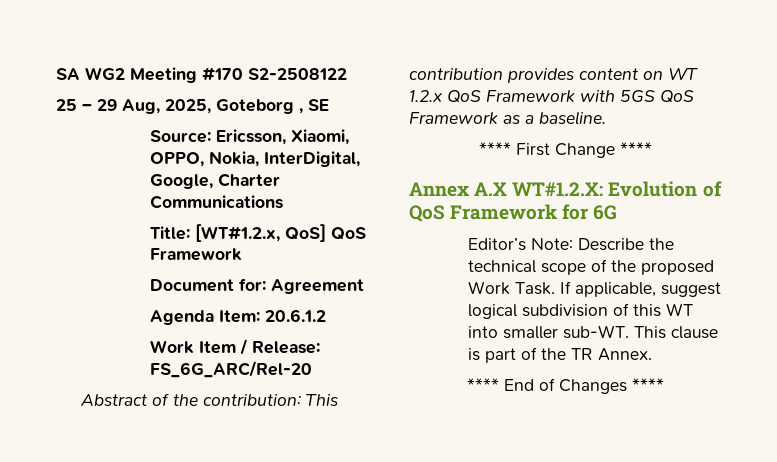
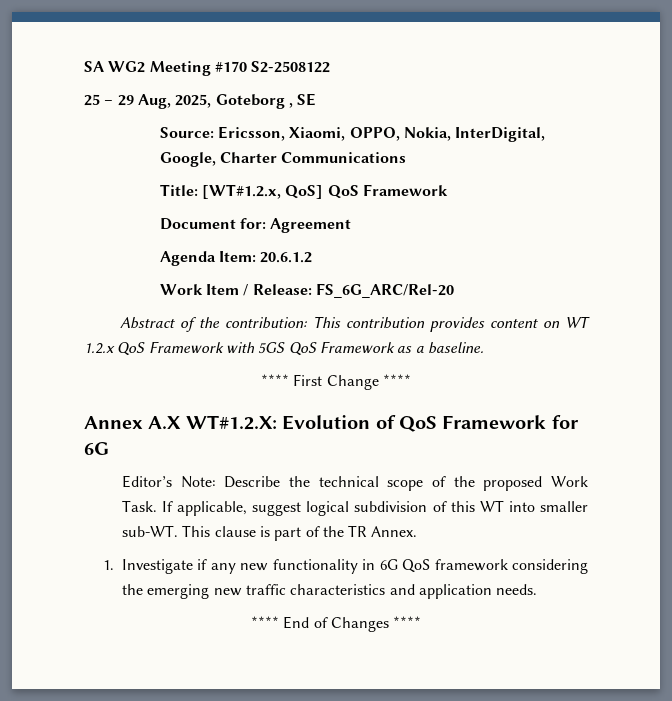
+ 1. Investigate if any new functionality in 6G QoS framework considering the emerging new traffic characteristics and application needs.

